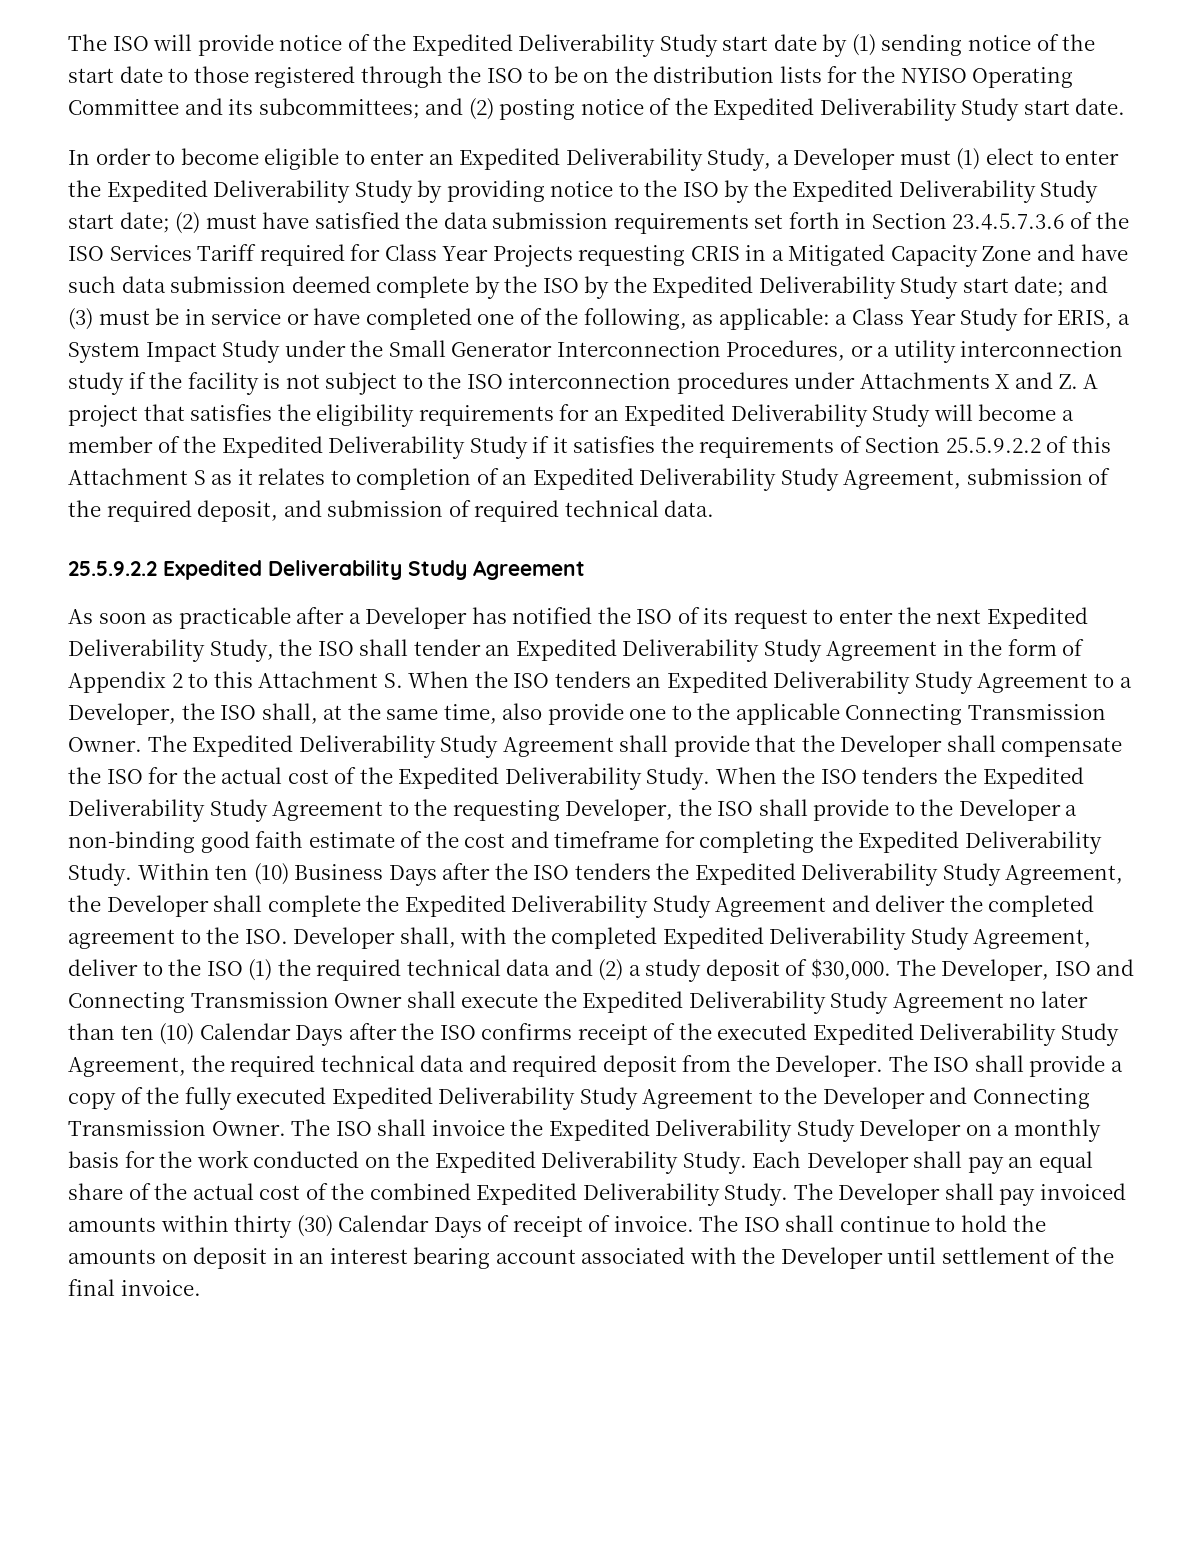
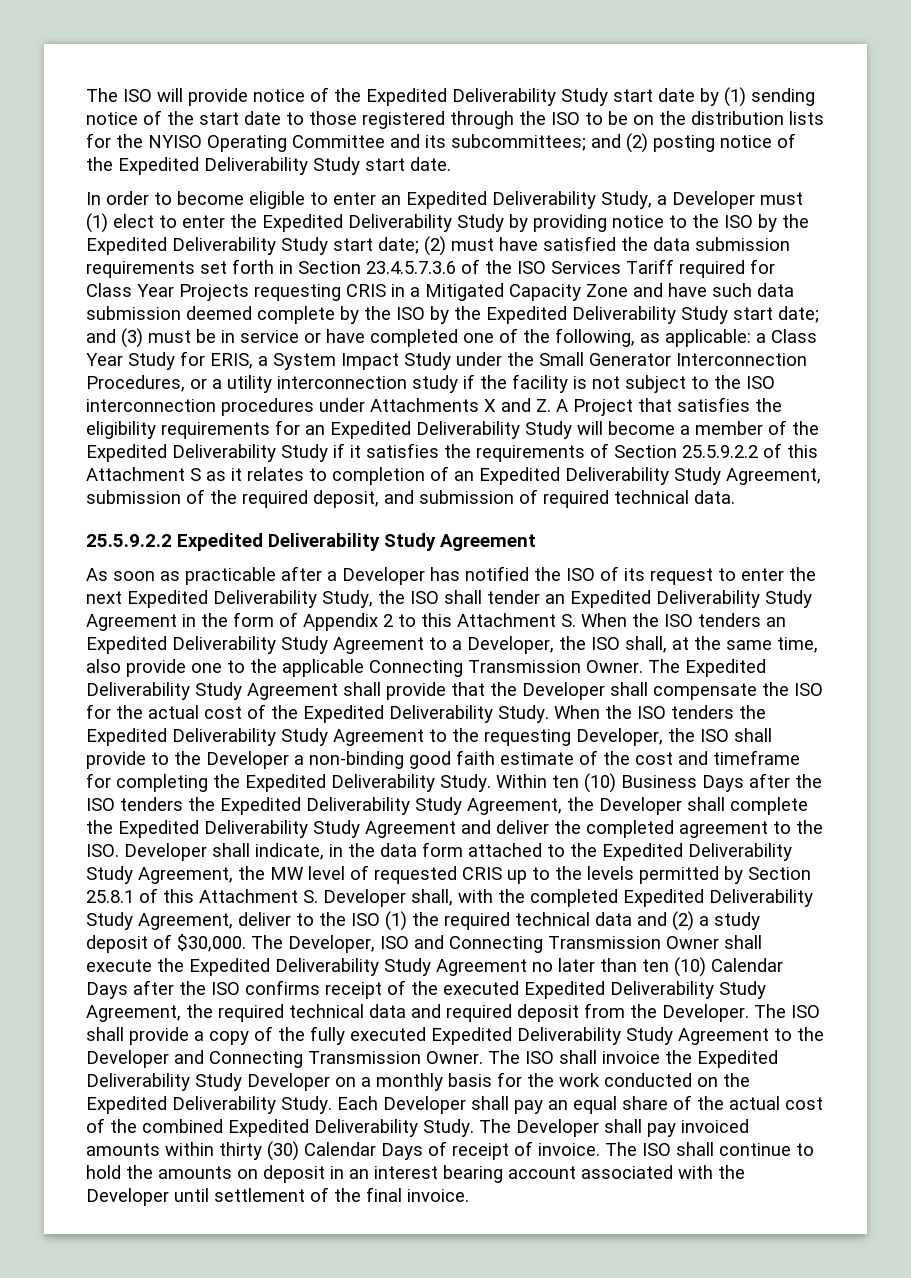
- a Class Year Study for ERIS, a System Impact Study under the Small Generator Interconnection Procedures, or a utility interconnection study if the facility is not subject to the ISO interconnection procedures under Attachments X and Z. A project that satisfies the eligibility requirements for an Expedited Deliverability Study will become a member of the Expedited Deliverability Study if it satisfies the requirements of Section 25.5.9.2.2 of this Attachment S as it relates to completion of an Expedited Deliverability Study Agreement, submission of the required deposit, and submission of required technical data.
+ a Class Year Study for ERIS, a System Impact Study under the Small Generator Interconnection Procedures, or a utility interconnection study if the facility is not subject to the ISO interconnection procedures under Attachments X and Z. A Project that satisfies the eligibility requirements for an Expedited Deliverability Study will become a member of the Expedited Deliverability Study if it satisfies the requirements of Section 25.5.9.2.2 of this Attachment S as it relates to completion of an Expedited Deliverability Study Agreement, submission of the required deposit, and submission of required technical data.
- Within ten (10) Business Days after the ISO tenders the Expedited Deliverability Study Agreement, the Developer shall complete the Expedited Deliverability Study Agreement and deliver the completed agreement to the ISO. Developer shall, with the completed Expedited Deliverability Study Agreement, deliver to the ISO (1) the required technical data and (2) a study deposit of $30,000.
+ Within ten (10) Business Days after the ISO tenders the Expedited Deliverability Study Agreement, the Developer shall complete the Expedited Deliverability Study Agreement and deliver the completed agreement to the ISO. Developer shall indicate, in the data form attached to the Expedited Deliverability Study Agreement, the MW level of requested CRIS up to the levels permitted by Section 25.8.1 of this Attachment S. Developer shall, with the completed Expedited Deliverability Study Agreement, deliver to the ISO (1) the required technical data and (2) a study deposit of $30,000.

